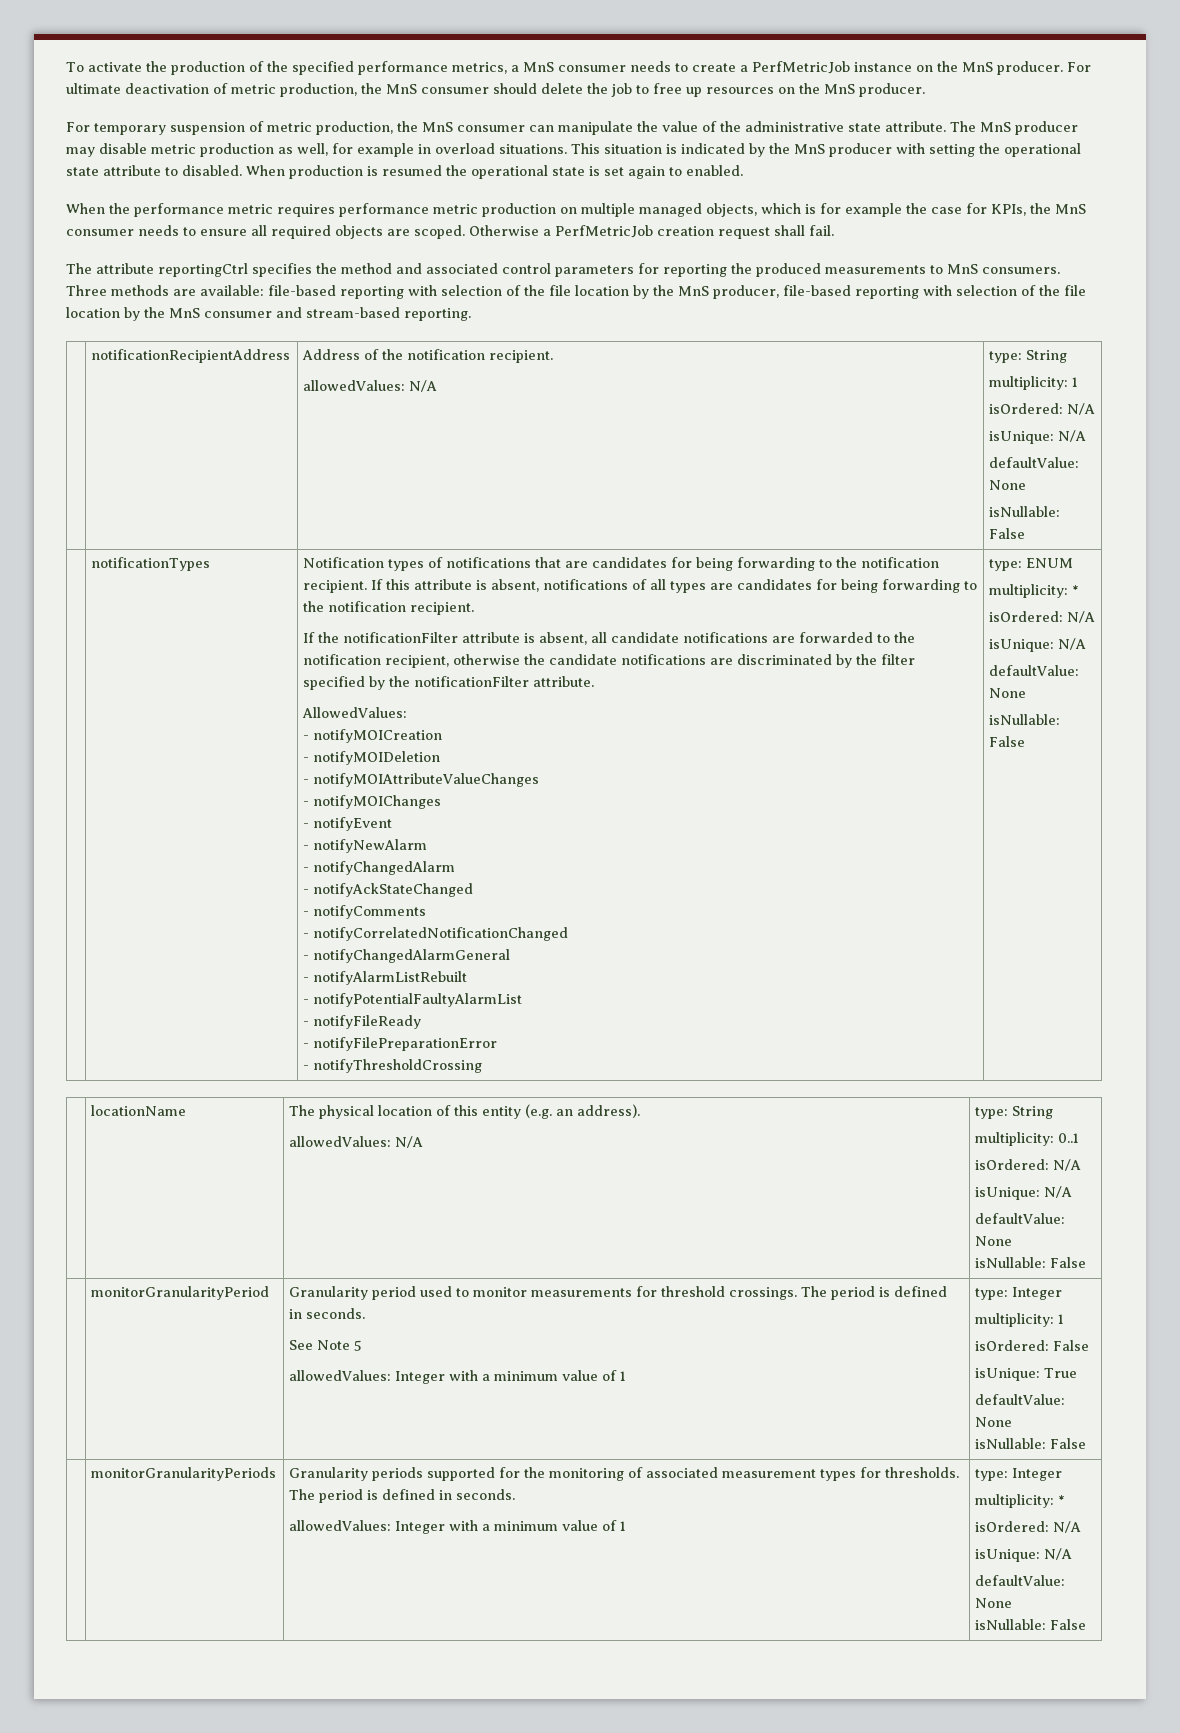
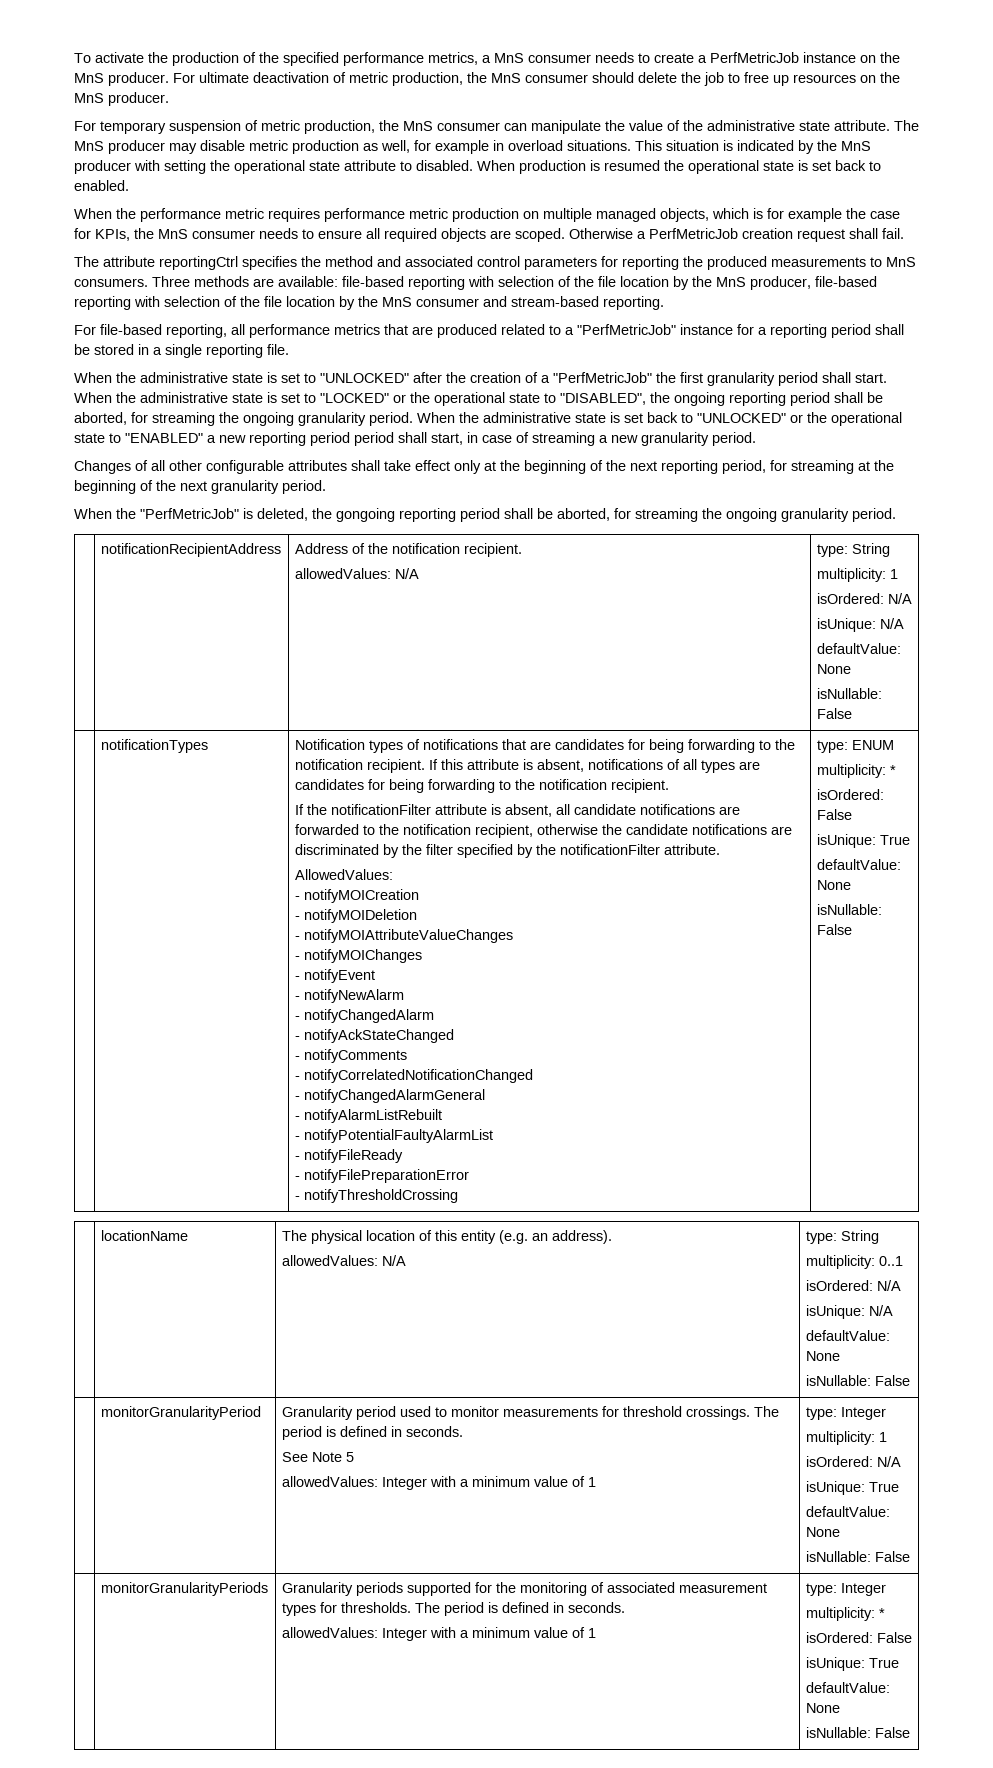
- When production is resumed the operational state is set again to enabled.
+ When production is resumed the operational state is set back to enabled.
+ For file-based reporting, all performance metrics that are produced related to a "PerfMetricJob" instance for a reporting period shall be stored in a single reporting file.
+ When the administrative state is set to "UNLOCKED" after the creation of a "PerfMetricJob" the first granularity period shall start. When the administrative state is set to "LOCKED" or the operational state to "DISABLED", the ongoing reporting period shall be aborted, for streaming the ongoing granularity period. When the administrative state is set back to "UNLOCKED" or the operational state to "ENABLED" a new reporting period period shall start, in case of streaming a new granularity period.
+ Changes of all other configurable attributes shall take effect only at the beginning of the next reporting period, for streaming at the beginning of the next granularity period.
+ When the "PerfMetricJob" is deleted, the gongoing reporting period shall be aborted, for streaming the ongoing granularity period.
  type: ENUM
  multiplicity: *
- isOrdered: N/A
- isUnique: N/A
+ isOrdered: False
+ isUnique: True
  | monitorGranularityPeriod | Granularity period used to monitor measurements for threshold crossings. The period is defined in seconds.
  See Note 5
  allowedValues: Integer with a minimum value of 1 | type: Integer
  multiplicity: 1
- isOrdered: False
+ isOrdered: N/A
  | monitorGranularityPeriods | Granularity periods supported for the monitoring of associated measurement types for thresholds. The period is defined in seconds.
  allowedValues: Integer with a minimum value of 1 | type: Integer
  multiplicity: *
- isOrdered: N/A
- isUnique: N/A
+ isOrdered: False
+ isUnique: True

